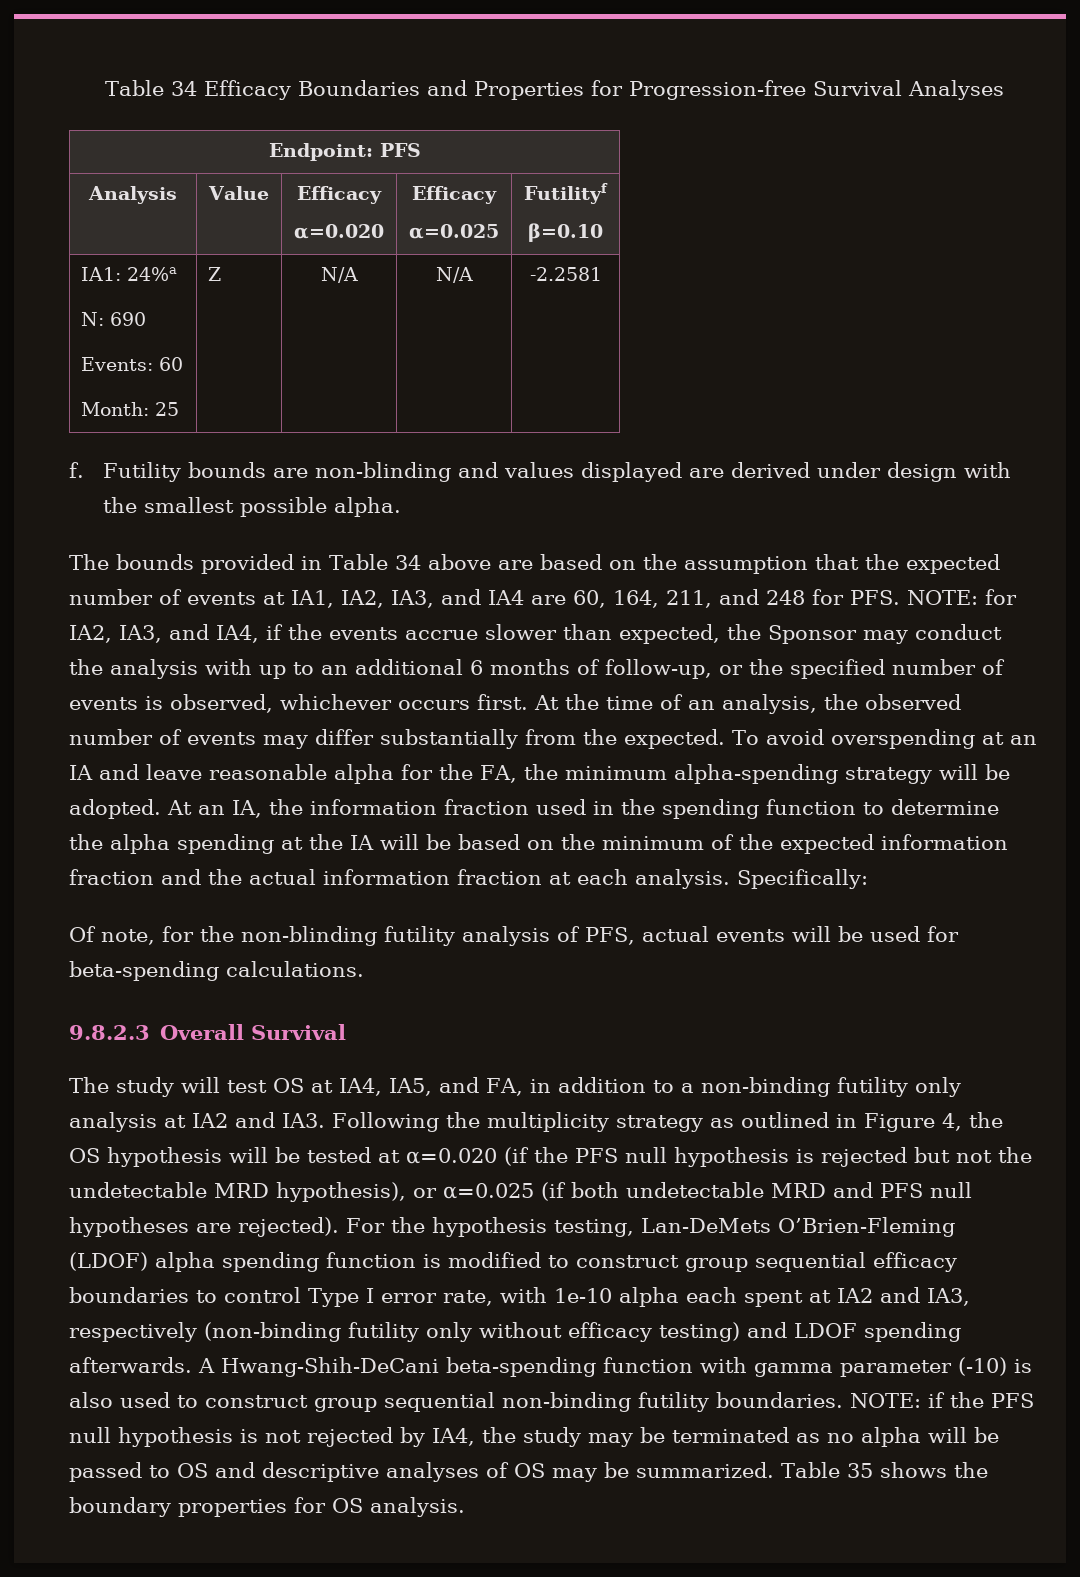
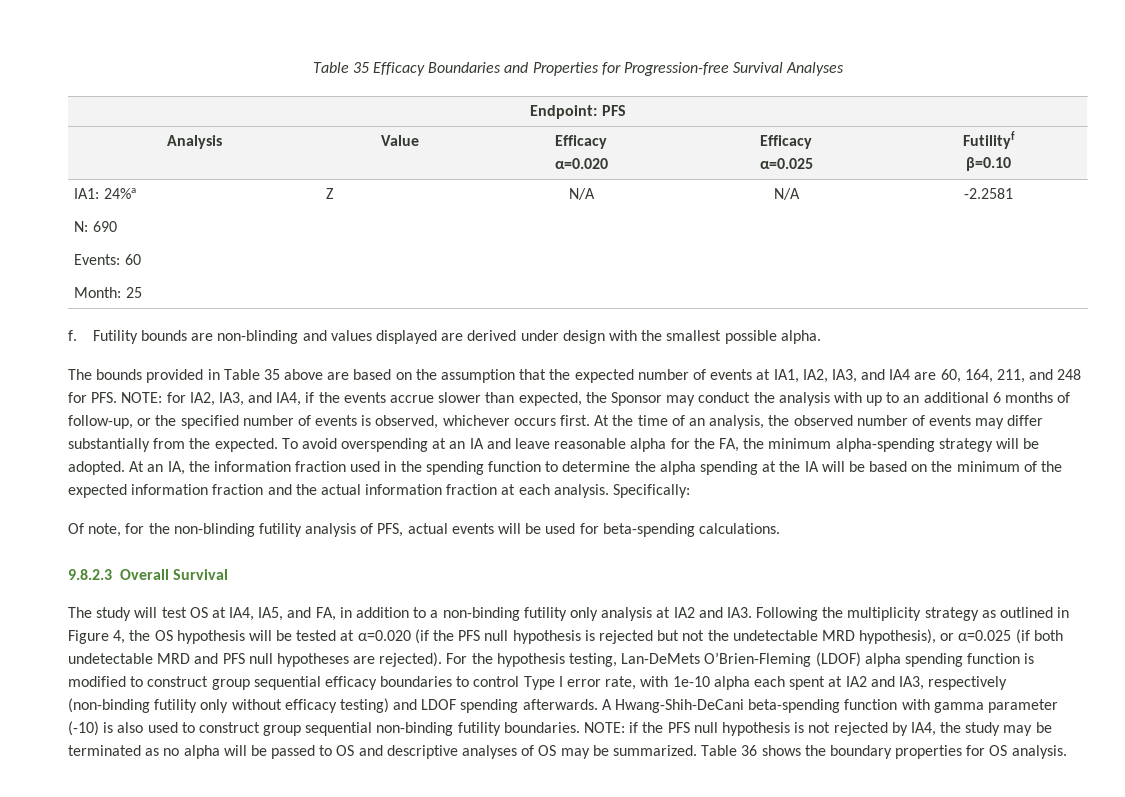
- Table 34 Efficacy Boundaries and Properties for Progression-free Survival Analyses
+ Table 35 Efficacy Boundaries and Properties for Progression-free Survival Analyses
- The bounds provided in Table 34 above are based on the assumption that the expected number of events at IA1, IA2, IA3, and IA4 are 60, 164, 211, and 248 for PFS. NOTE:
+ The bounds provided in Table 35 above are based on the assumption that the expected number of events at IA1, IA2, IA3, and IA4 are 60, 164, 211, and 248 for PFS. NOTE:
- Table 35 shows the boundary properties for OS analysis.
+ Table 36 shows the boundary properties for OS analysis.

